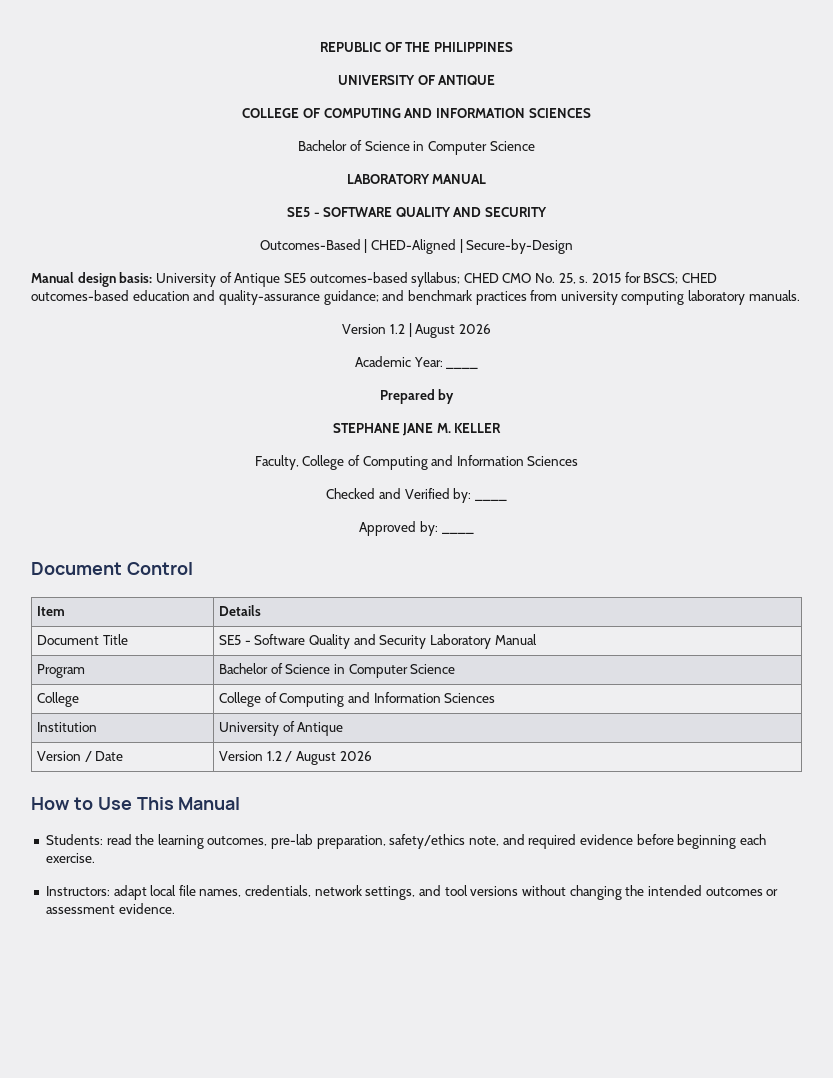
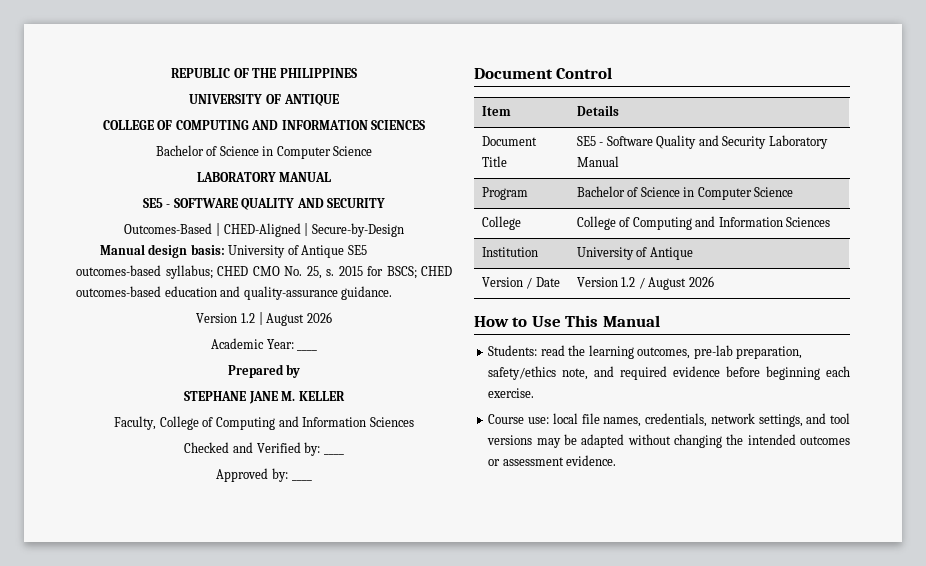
- 2015 for BSCS; CHED outcomes-based education and quality-assurance guidance; and benchmark practices from university computing laboratory manuals.
+ 2015 for BSCS; CHED outcomes-based education and quality-assurance guidance.
- Instructors: adapt local file names, credentials, network settings, and tool versions without changing the intended outcomes or assessment evidence.
+ Course use: local file names, credentials, network settings, and tool versions may be adapted without changing the intended outcomes or assessment evidence.

